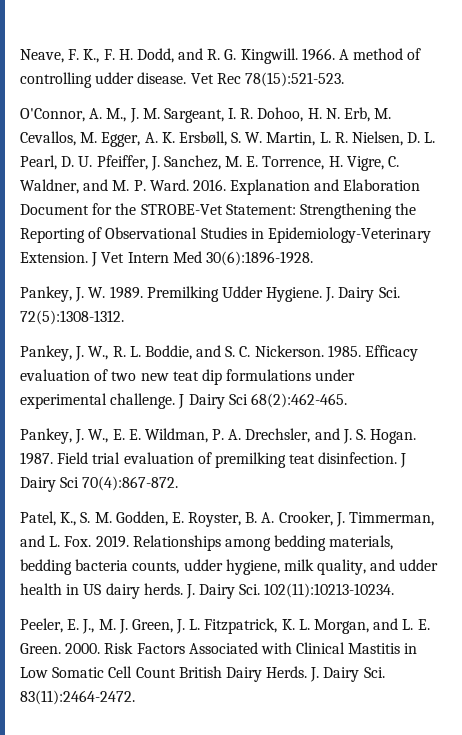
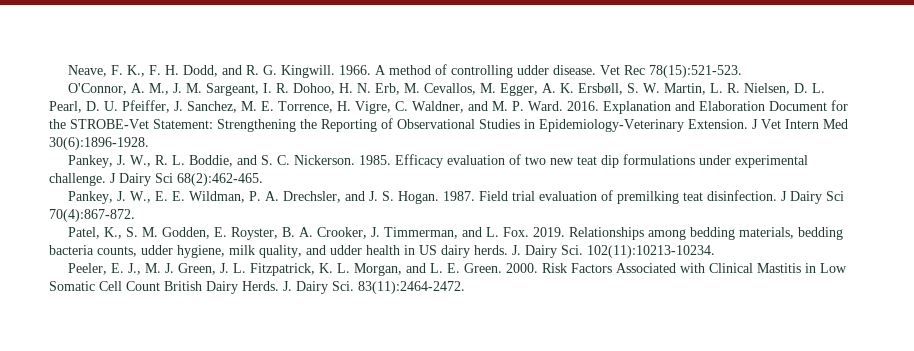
- Pankey, J. W. 1989. Premilking Udder Hygiene. J. Dairy Sci. 72(5):1308-1312.

